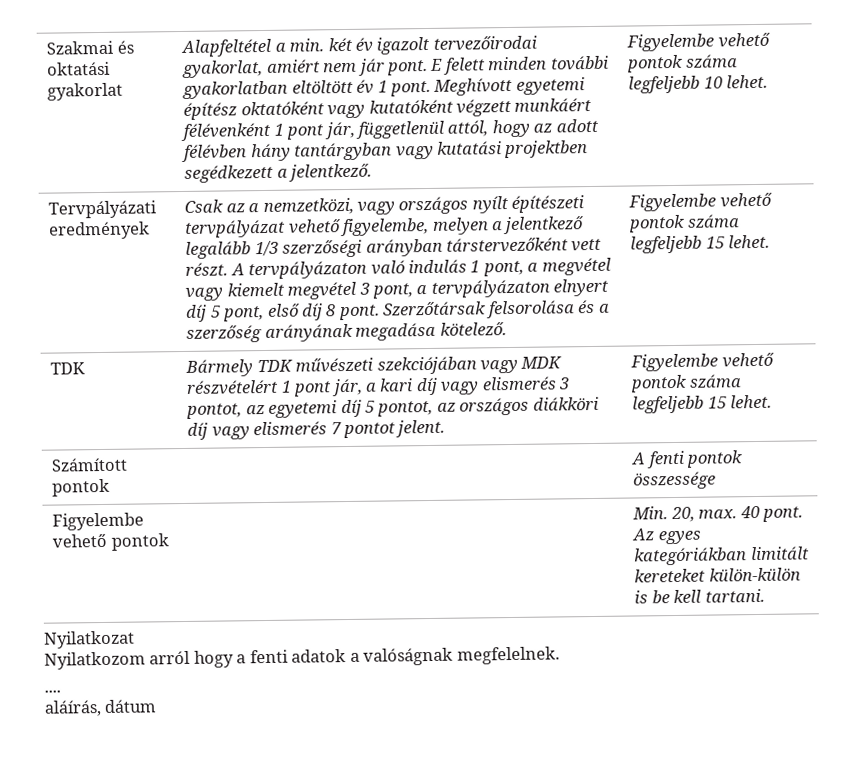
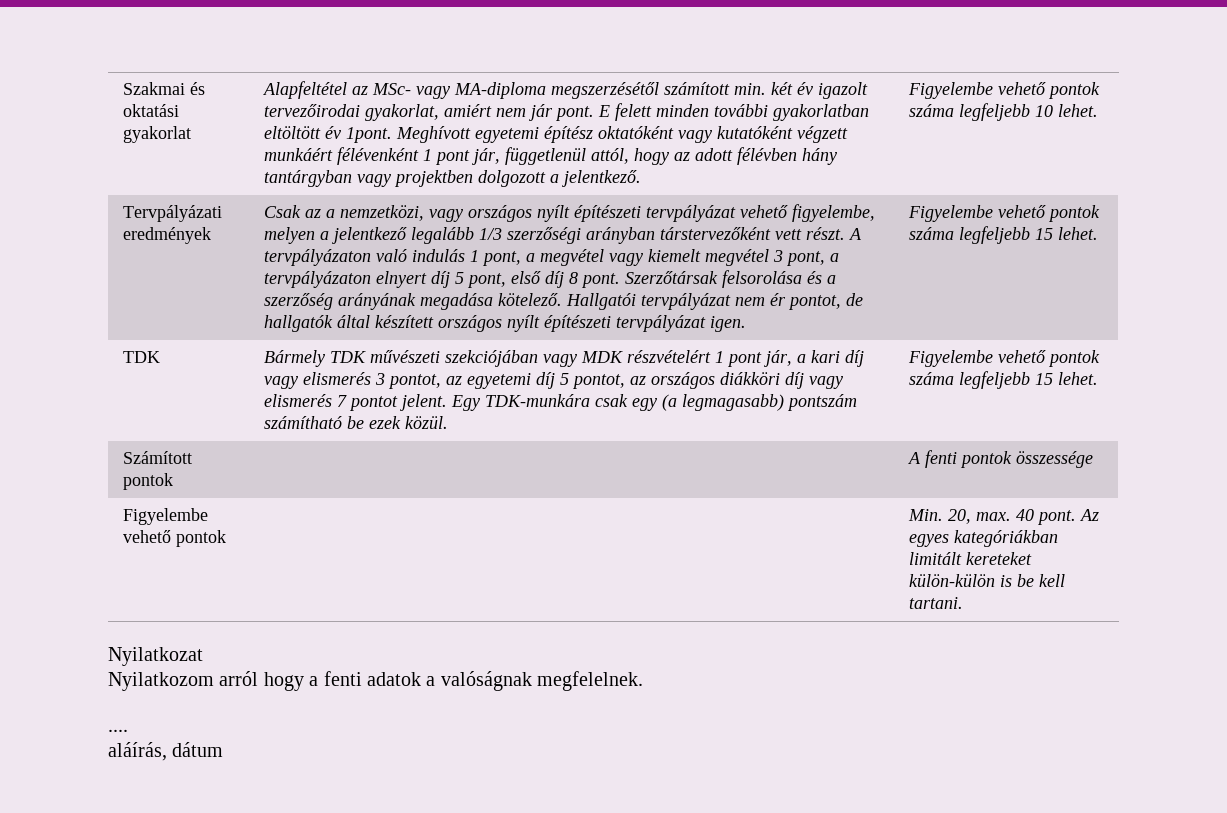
- Alapfeltétel a min. két év igazolt tervezőirodai gyakorlat, amiért nem jár pont.
+ Alapfeltétel az MSc- vagy MA-diploma megszerzésétől számított min. két év igazolt tervezőirodai gyakorlat, amiért nem jár pont.
- E felett minden további gyakorlatban eltöltött év 1 pont.
+ E felett minden további gyakorlatban eltöltött év 1pont.
- Meghívott egyetemi építész oktatóként vagy kutatóként végzett munkáért félévenként 1 pont jár, függetlenül attól, hogy az adott félévben hány tantárgyban vagy kutatási projektben segédkezett a jelentkező.
+ Meghívott egyetemi építész oktatóként vagy kutatóként végzett munkáért félévenként 1 pont jár, függetlenül attól, hogy az adott félévben hány tantárgyban vagy projektben dolgozott a jelentkező.
+ Hallgatói tervpályázat nem ér pontot, de hallgatók által készített országos nyílt építészeti tervpályázat igen.
+ Egy TDK-munkára csak egy (a legmagasabb) pontszám számítható be ezek közül.

